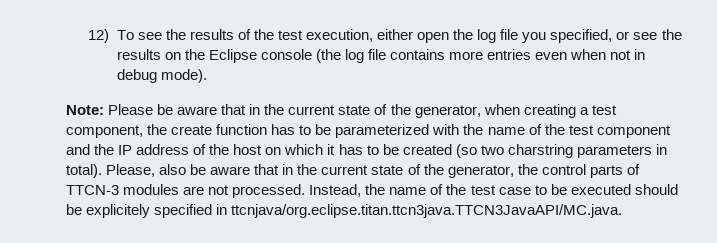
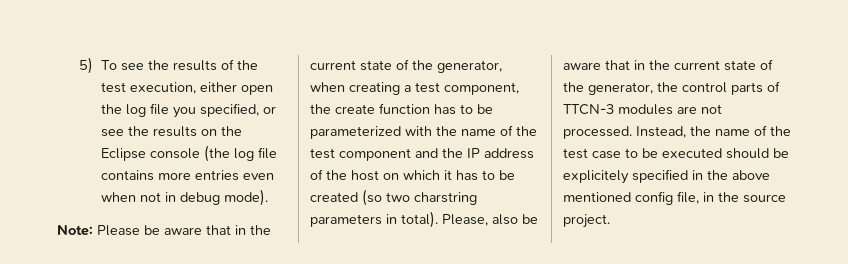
- 12) To see the results of the test execution, either open the log file you specified, or see the results on the Eclipse console (the log file contains more entries even when not in debug mode).
+ 5) To see the results of the test execution, either open the log file you specified, or see the results on the Eclipse console (the log file contains more entries even when not in debug mode).
- Instead, the name of the test case to be executed should be explicitely specified in ttcnjava/org.eclipse.titan.ttcn3java.TTCN3JavaAPI/MC.java.
+ Instead, the name of the test case to be executed should be explicitely specified in the above mentioned config file, in the source project.

